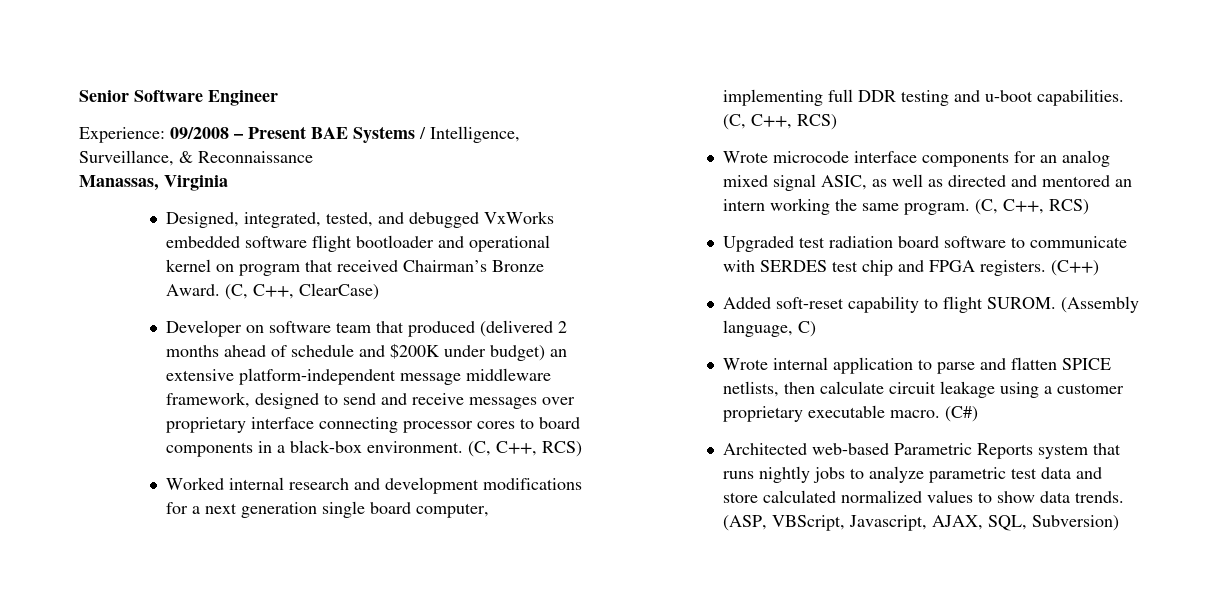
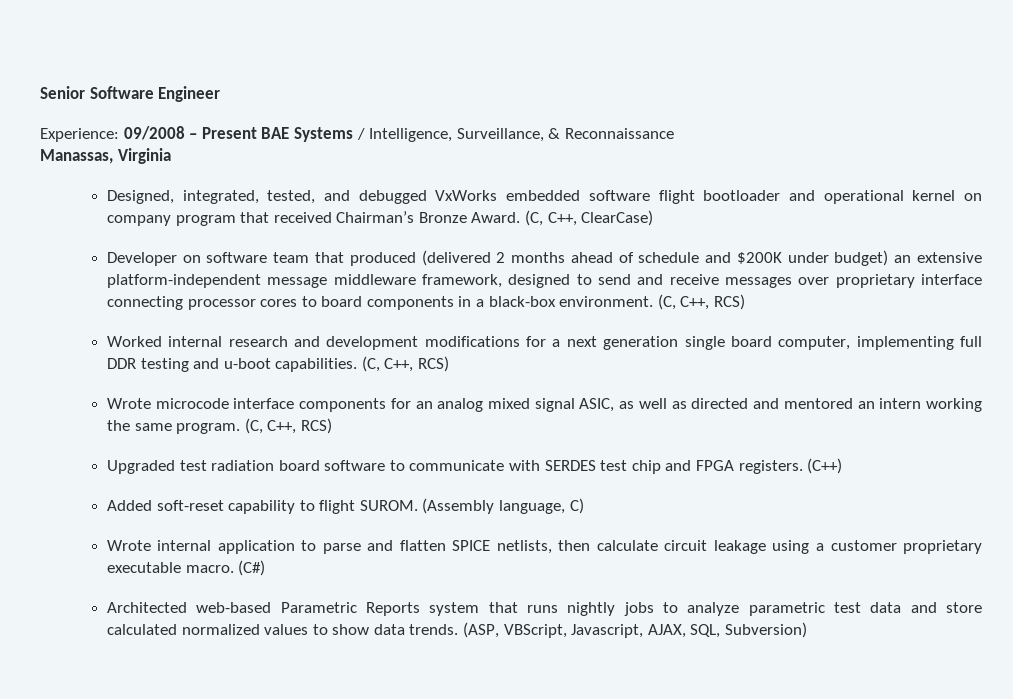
- Designed, integrated, tested, and debugged VxWorks embedded software flight bootloader and operational kernel on program that received Chairman’s Bronze Award.
+ Designed, integrated, tested, and debugged VxWorks embedded software flight bootloader and operational kernel on company program that received Chairman’s Bronze Award.

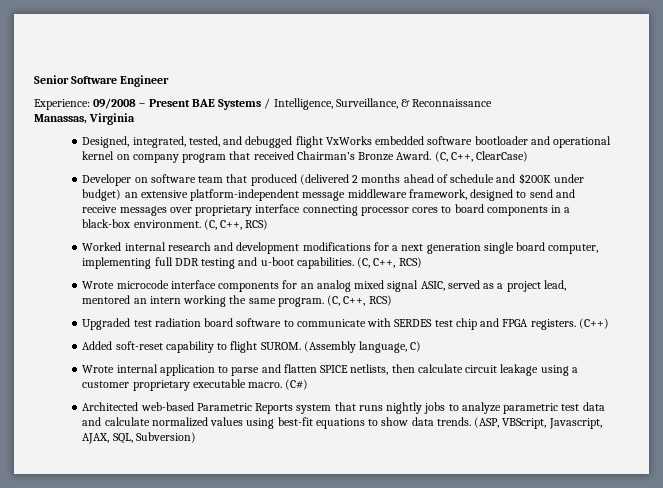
- Designed, integrated, tested, and debugged VxWorks embedded software flight bootloader and operational kernel on company program that received Chairman’s Bronze Award.
+ Designed, integrated, tested, and debugged flight VxWorks embedded software bootloader and operational kernel on company program that received Chairman’s Bronze Award.
- Wrote microcode interface components for an analog mixed signal ASIC, as well as directed and mentored an intern working the same program.
+ Wrote microcode interface components for an analog mixed signal ASIC, served as a project lead, mentored an intern working the same program.
- Architected web-based Parametric Reports system that runs nightly jobs to analyze parametric test data and store calculated normalized values to show data trends.
+ Architected web-based Parametric Reports system that runs nightly jobs to analyze parametric test data and calculate normalized values using best-fit equations to show data trends.

